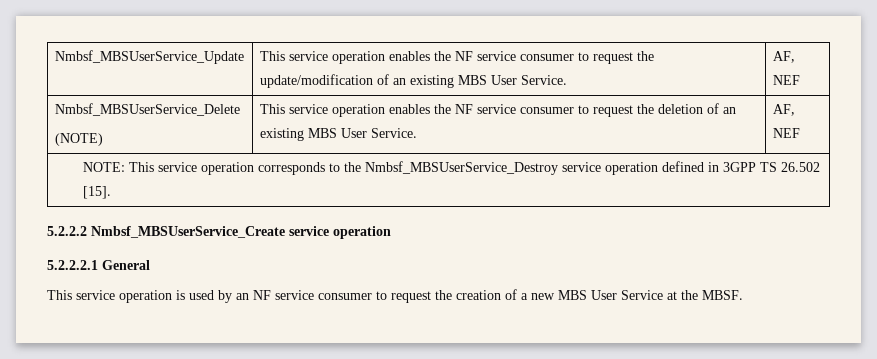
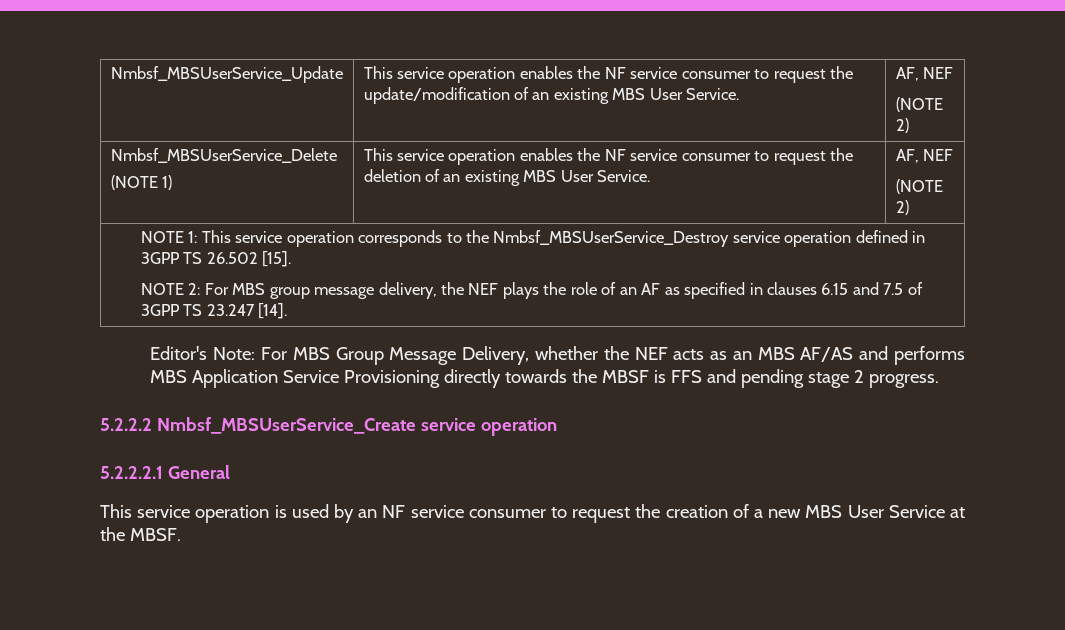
  Nmbsf_MBSUserService_Update | This service operation enables the NF service consumer to request the update/modification of an existing MBS User Service. | AF, NEF
+ (NOTE 2)
  Nmbsf_MBSUserService_Delete
- (NOTE) | This service operation enables the NF service consumer to request the deletion of an existing MBS User Service. | AF, NEF
- NOTE: This service operation corresponds to the Nmbsf_MBSUserService_Destroy service operation defined in 3GPP TS 26.502 [15].
+ (NOTE 1) | This service operation enables the NF service consumer to request the deletion of an existing MBS User Service. | AF, NEF
+ (NOTE 2)
+ NOTE 1: This service operation corresponds to the Nmbsf_MBSUserService_Destroy service operation defined in 3GPP TS 26.502 [15].
+ NOTE 2: For MBS group message delivery, the NEF plays the role of an AF as specified in clauses 6.15 and 7.5 of 3GPP TS 23.247 [14].
+ Editor's Note: For MBS Group Message Delivery, whether the NEF acts as an MBS AF/AS and performs MBS Application Service Provisioning directly towards the MBSF is FFS and pending stage 2 progress.

